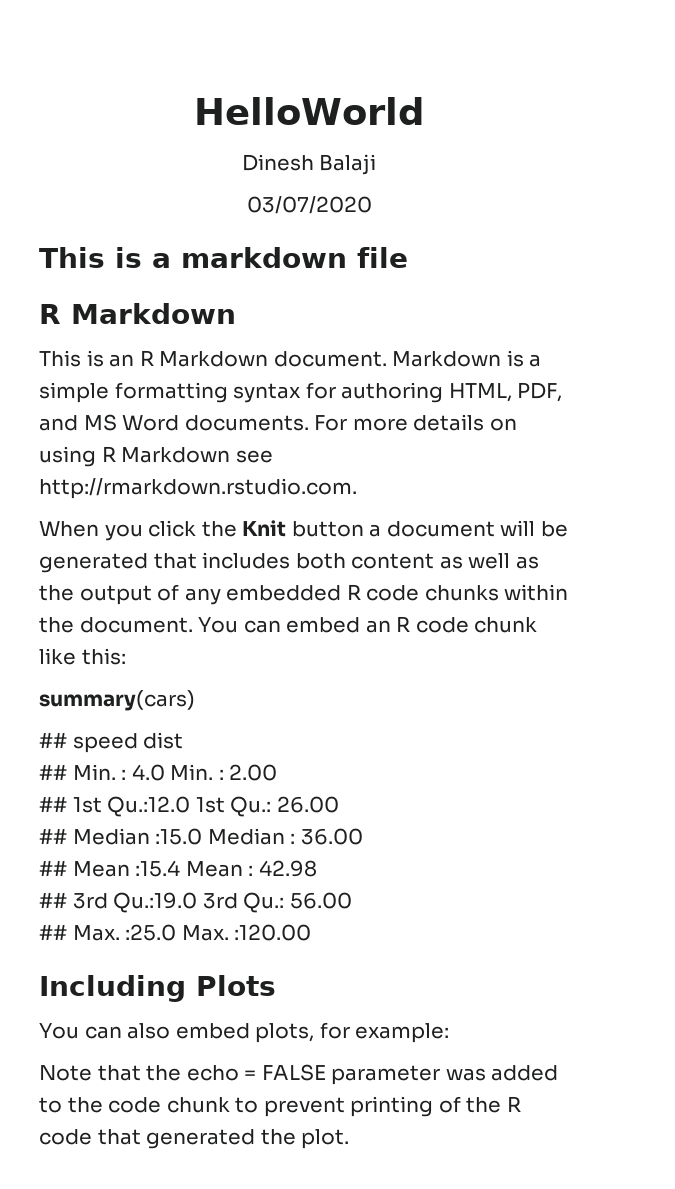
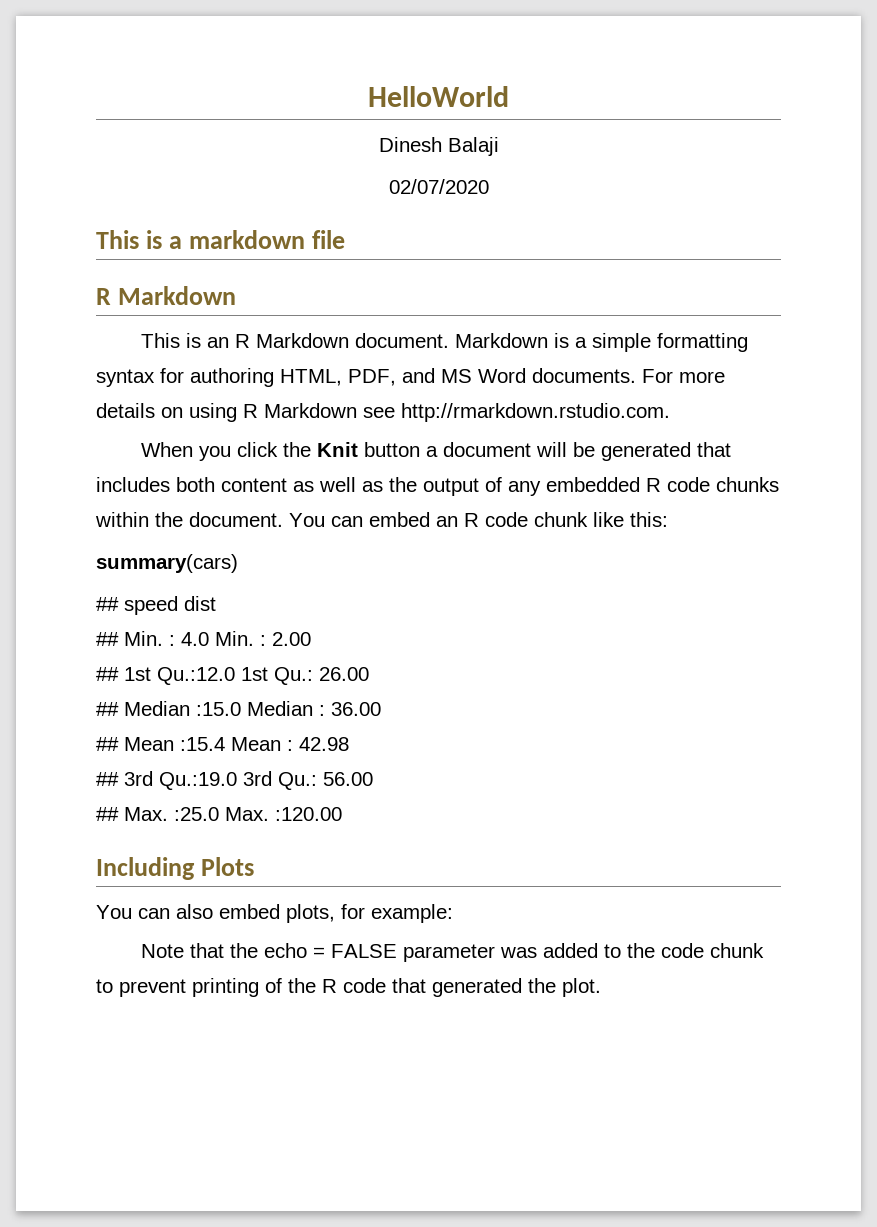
- 03/07/2020
+ 02/07/2020

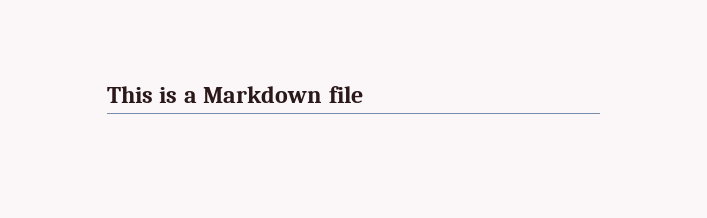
- HelloWorld
- Dinesh Balaji
- 02/07/2020
- This is a markdown file
- R Markdown
- This is an R Markdown document. Markdown is a simple formatting syntax for authoring HTML, PDF, and MS Word documents. For more details on using R Markdown see http://rmarkdown.rstudio.com.
- When you click the Knit button a document will be generated that includes both content as well as the output of any embedded R code chunks within the document. You can embed an R code chunk like this:
- summary(cars)
- ## speed dist
- ## Min. : 4.0 Min. : 2.00
- ## 1st Qu.:12.0 1st Qu.: 26.00
- ## Median :15.0 Median : 36.00
- ## Mean :15.4 Mean : 42.98
- ## 3rd Qu.:19.0 3rd Qu.: 56.00
- ## Max. :25.0 Max. :120.00
- Including Plots
- You can also embed plots, for example:
- Note that the echo = FALSE parameter was added to the code chunk to prevent printing of the R code that generated the plot.
+ This is a Markdown file

